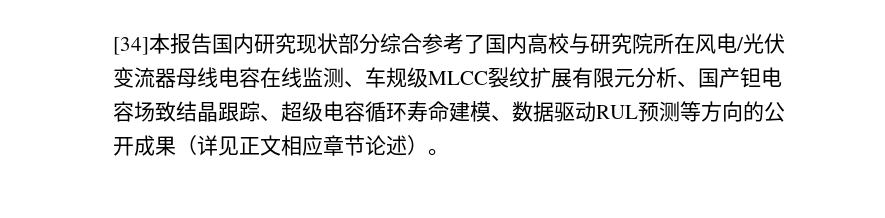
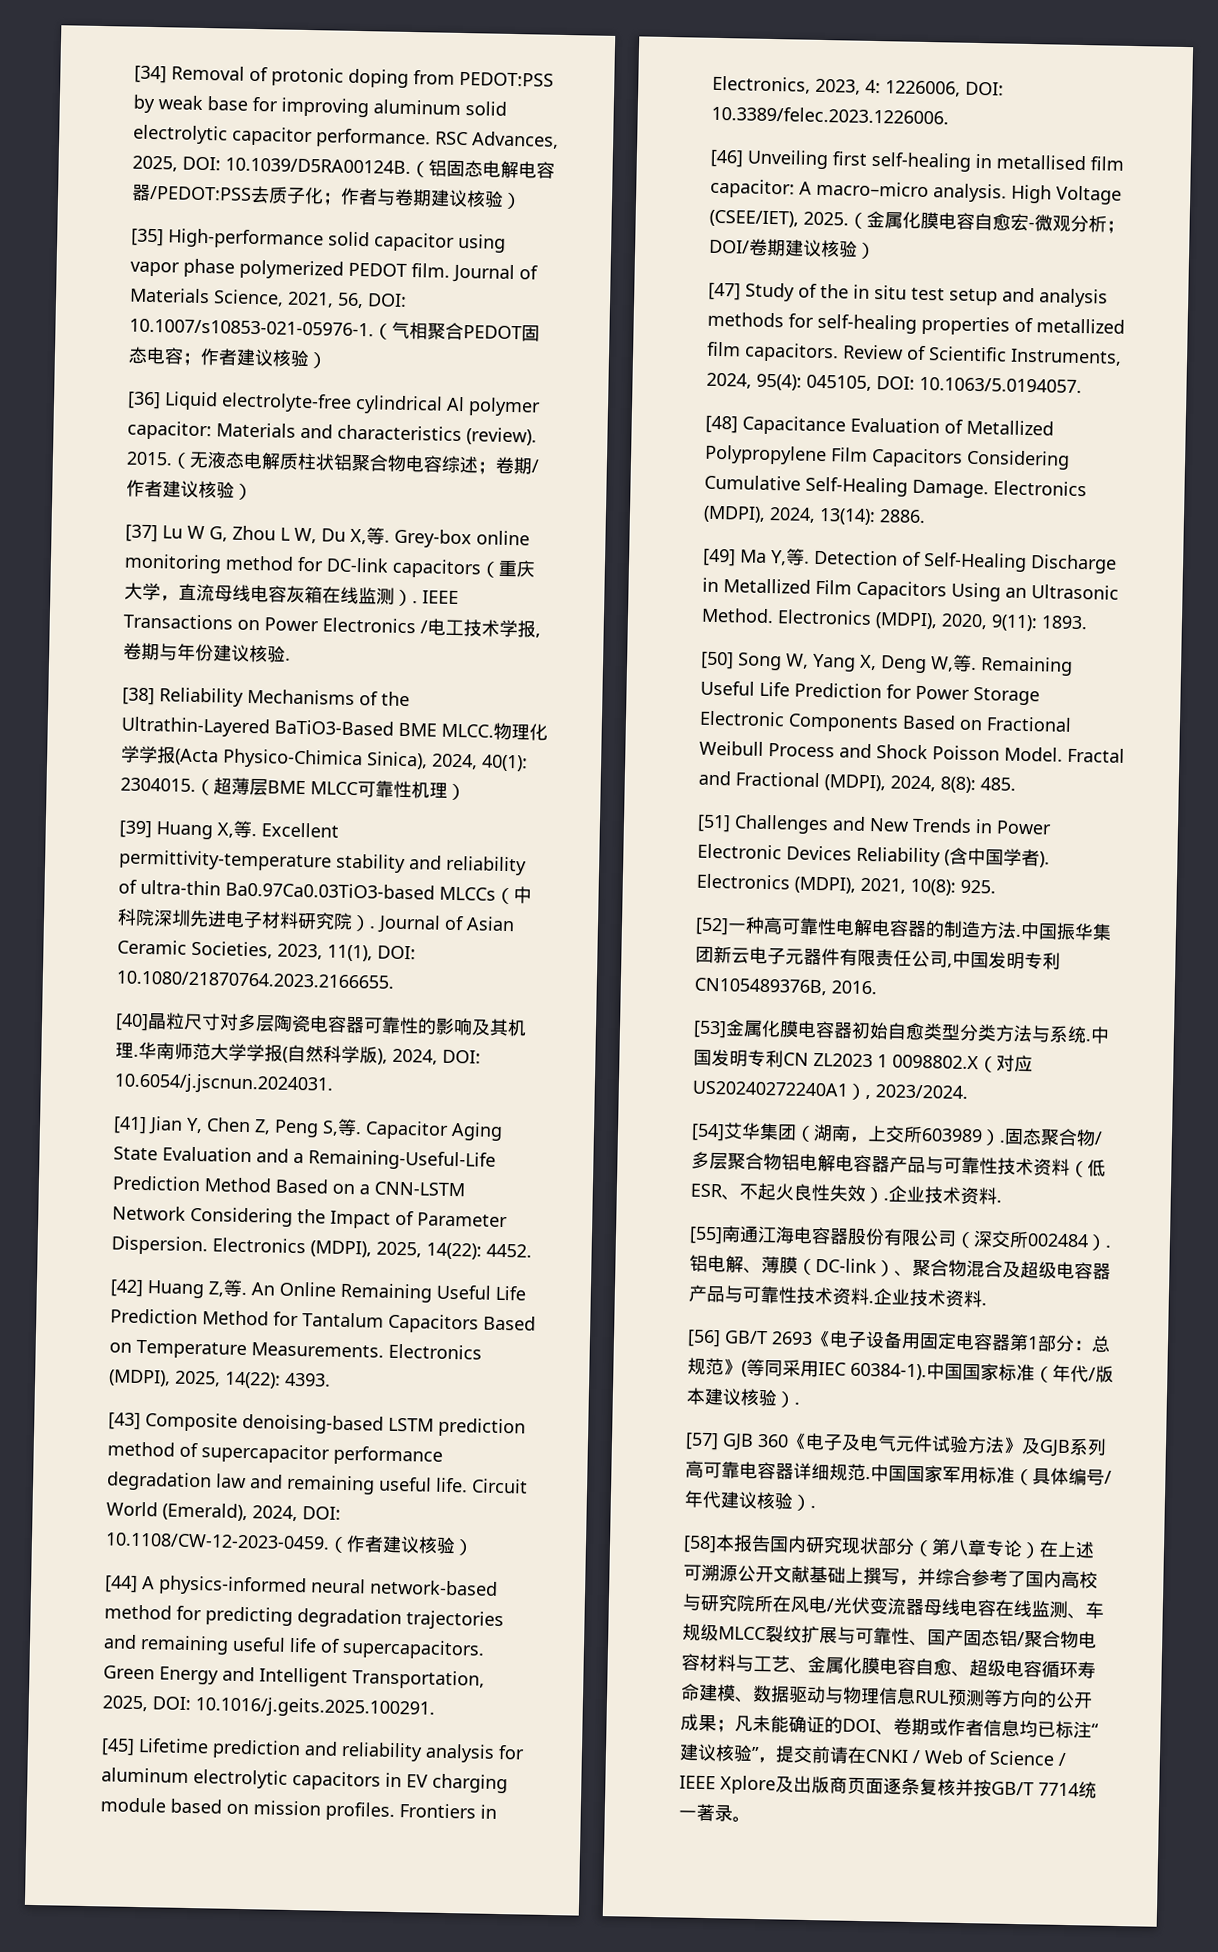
- [34]本报告国内研究现状部分综合参考了国内高校与研究院所在风电/光伏变流器母线电容在线监测、车规级MLCC裂纹扩展有限元分析、国产钽电容场致结晶跟踪、超级电容循环寿命建模、数据驱动RUL预测等方向的公开成果（详见正文相应章节论述）。
+ [34] Removal of protonic doping from PEDOT:PSS by weak base for improving aluminum solid electrolytic capacitor performance. RSC Advances, 2025, DOI: 10.1039/D5RA00124B.（铝固态电解电容器/PEDOT:PSS去质子化；作者与卷期建议核验）
+ [35] High-performance solid capacitor using vapor phase polymerized PEDOT film. Journal of Materials Science, 2021, 56, DOI: 10.1007/s10853-021-05976-1.（气相聚合PEDOT固态电容；作者建议核验）
+ [36] Liquid electrolyte-free cylindrical Al polymer capacitor: Materials and characteristics (review). 2015.（无液态电解质柱状铝聚合物电容综述；卷期/作者建议核验）
+ [37] Lu W G, Zhou L W, Du X,等. Grey-box online monitoring method for DC-link capacitors（重庆大学，直流母线电容灰箱在线监测）. IEEE Transactions on Power Electronics /电工技术学报,卷期与年份建议核验.
+ [38] Reliability Mechanisms of the Ultrathin-Layered BaTiO3-Based BME MLCC.物理化学学报(Acta Physico-Chimica Sinica), 2024, 40(1): 2304015.（超薄层BME MLCC可靠性机理）
+ [39] Huang X,等. Excellent permittivity-temperature stability and reliability of ultra-thin Ba0.97Ca0.03TiO3-based MLCCs（中科院深圳先进电子材料研究院）. Journal of Asian Ceramic Societies, 2023, 11(1), DOI: 10.1080/21870764.2023.2166655.
+ [40]晶粒尺寸对多层陶瓷电容器可靠性的影响及其机理.华南师范大学学报(自然科学版), 2024, DOI: 10.6054/j.jscnun.2024031.
+ [41] Jian Y, Chen Z, Peng S,等. Capacitor Aging State Evaluation and a Remaining-Useful-Life Prediction Method Based on a CNN-LSTM Network Considering the Impact of Parameter Dispersion. Electronics (MDPI), 2025, 14(22): 4452.
+ [42] Huang Z,等. An Online Remaining Useful Life Prediction Method for Tantalum Capacitors Based on Temperature Measurements. Electronics (MDPI), 2025, 14(22): 4393.
+ [43] Composite denoising-based LSTM prediction method of supercapacitor performance degradation law and remaining useful life. Circuit World (Emerald), 2024, DOI: 10.1108/CW-12-2023-0459.（作者建议核验）
+ [44] A physics-informed neural network-based method for predicting degradation trajectories and remaining useful life of supercapacitors. Green Energy and Intelligent Transportation, 2025, DOI: 10.1016/j.geits.2025.100291.
+ [45] Lifetime prediction and reliability analysis for aluminum electrolytic capacitors in EV charging module based on mission profiles. Frontiers in Electronics, 2023, 4: 1226006, DOI: 10.3389/felec.2023.1226006.
+ [46] Unveiling first self-healing in metallised film capacitor: A macro–micro analysis. High Voltage (CSEE/IET), 2025.（金属化膜电容自愈宏-微观分析；DOI/卷期建议核验）
+ [47] Study of the in situ test setup and analysis methods for self-healing properties of metallized film capacitors. Review of Scientific Instruments, 2024, 95(4): 045105, DOI: 10.1063/5.0194057.
+ [48] Capacitance Evaluation of Metallized Polypropylene Film Capacitors Considering Cumulative Self-Healing Damage. Electronics (MDPI), 2024, 13(14): 2886.
+ [49] Ma Y,等. Detection of Self-Healing Discharge in Metallized Film Capacitors Using an Ultrasonic Method. Electronics (MDPI), 2020, 9(11): 1893.
+ [50] Song W, Yang X, Deng W,等. Remaining Useful Life Prediction for Power Storage Electronic Components Based on Fractional Weibull Process and Shock Poisson Model. Fractal and Fractional (MDPI), 2024, 8(8): 485.
+ [51] Challenges and New Trends in Power Electronic Devices Reliability (含中国学者). Electronics (MDPI), 2021, 10(8): 925.
+ [52]一种高可靠性电解电容器的制造方法.中国振华集团新云电子元器件有限责任公司,中国发明专利CN105489376B, 2016.
+ [53]金属化膜电容器初始自愈类型分类方法与系统.中国发明专利CN ZL2023 1 0098802.X（对应US20240272240A1）, 2023/2024.
+ [54]艾华集团（湖南，上交所603989）.固态聚合物/多层聚合物铝电解电容器产品与可靠性技术资料（低ESR、不起火良性失效）.企业技术资料.
+ [55]南通江海电容器股份有限公司（深交所002484）.铝电解、薄膜（DC-link）、聚合物混合及超级电容器产品与可靠性技术资料.企业技术资料.
+ [56] GB/T 2693《电子设备用固定电容器第1部分：总规范》(等同采用IEC 60384-1).中国国家标准（年代/版本建议核验）.
+ [57] GJB 360《电子及电气元件试验方法》及GJB系列高可靠电容器详细规范.中国国家军用标准（具体编号/年代建议核验）.
+ [58]本报告国内研究现状部分（第八章专论）在上述可溯源公开文献基础上撰写，并综合参考了国内高校与研究院所在风电/光伏变流器母线电容在线监测、车规级MLCC裂纹扩展与可靠性、国产固态铝/聚合物电容材料与工艺、金属化膜电容自愈、超级电容循环寿命建模、数据驱动与物理信息RUL预测等方向的公开成果；凡未能确证的DOI、卷期或作者信息均已标注“建议核验”，提交前请在CNKI / Web of Science / IEEE Xplore及出版商页面逐条复核并按GB/T 7714统一著录。

